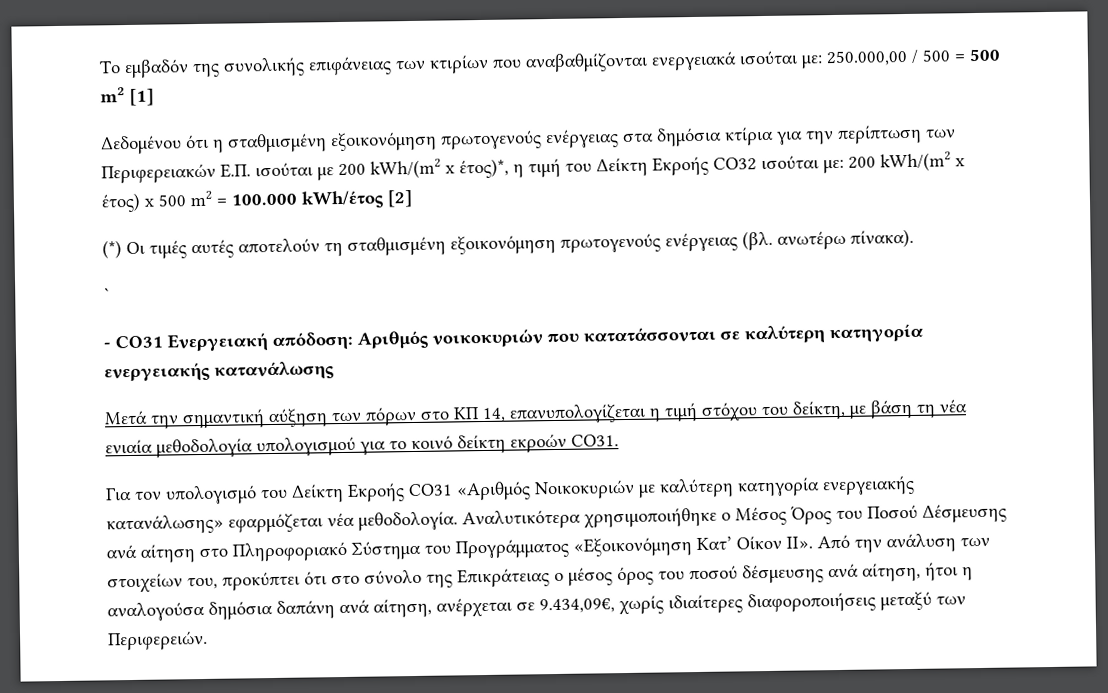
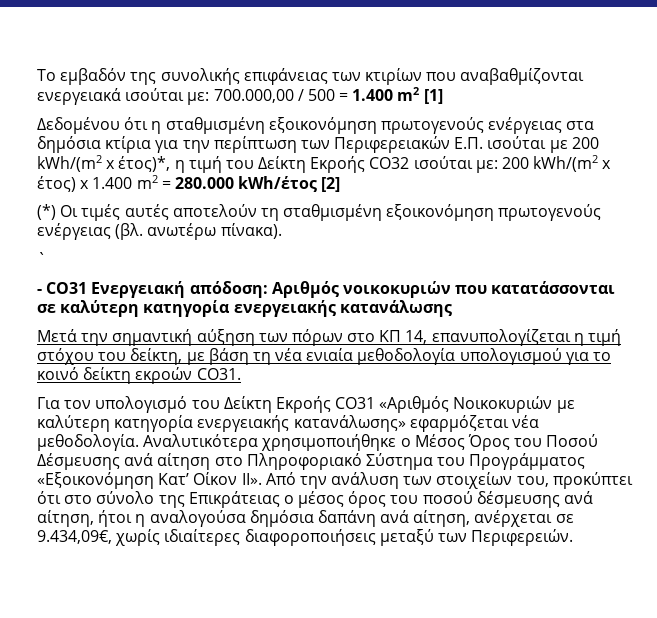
- Το εμβαδόν της συνολικής επιφάνειας των κτιρίων που αναβαθμίζονται ενεργειακά ισούται με: 250.000,00 / 500 = 500 m2 [1]
+ Το εμβαδόν της συνολικής επιφάνειας των κτιρίων που αναβαθμίζονται ενεργειακά ισούται με: 700.000,00 / 500 = 1.400 m2 [1]
- Δεδομένου ότι η σταθμισμένη εξοικονόμηση πρωτογενούς ενέργειας στα δημόσια κτίρια για την περίπτωση των Περιφερειακών Ε.Π. ισούται με 200 kWh/(m2 x έτος)*, η τιμή του Δείκτη Εκροής CO32 ισούται με: 200 kWh/(m2 x έτος) x 500 m2 = 100.000 kWh/έτος [2]
+ Δεδομένου ότι η σταθμισμένη εξοικονόμηση πρωτογενούς ενέργειας στα δημόσια κτίρια για την περίπτωση των Περιφερειακών Ε.Π. ισούται με 200 kWh/(m2 x έτος)*, η τιμή του Δείκτη Εκροής CO32 ισούται με: 200 kWh/(m2 x έτος) x 1.400 m2 = 280.000 kWh/έτος [2]

